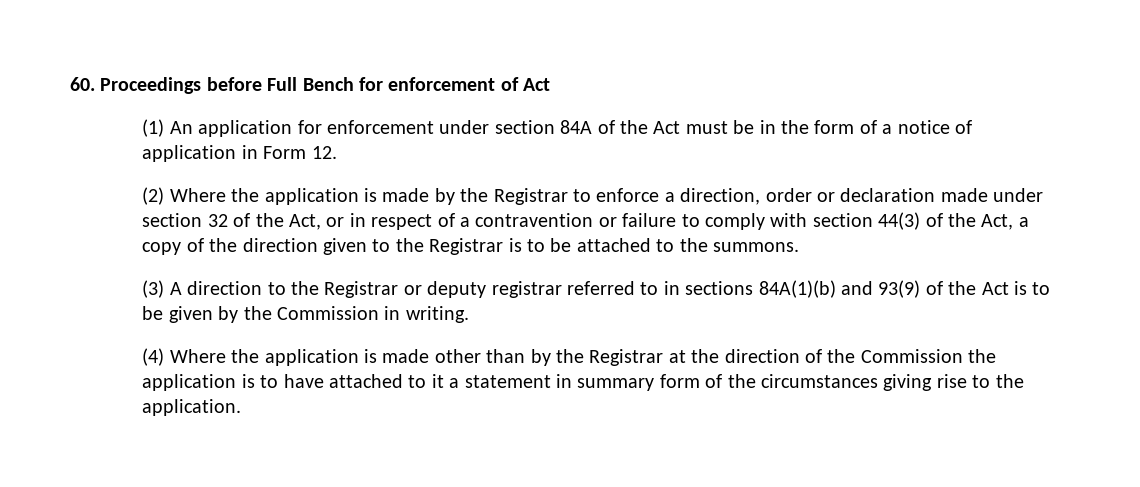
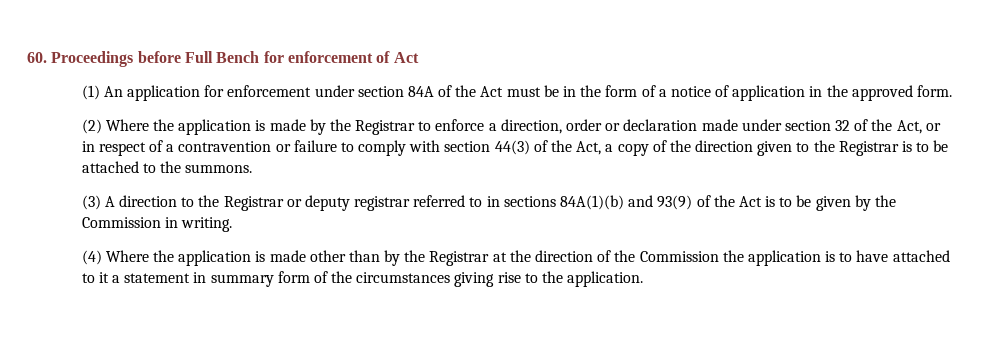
- (1) An application for enforcement under section 84A of the Act must be in the form of a notice of application in Form 12.
+ (1) An application for enforcement under section 84A of the Act must be in the form of a notice of application in the approved form.

